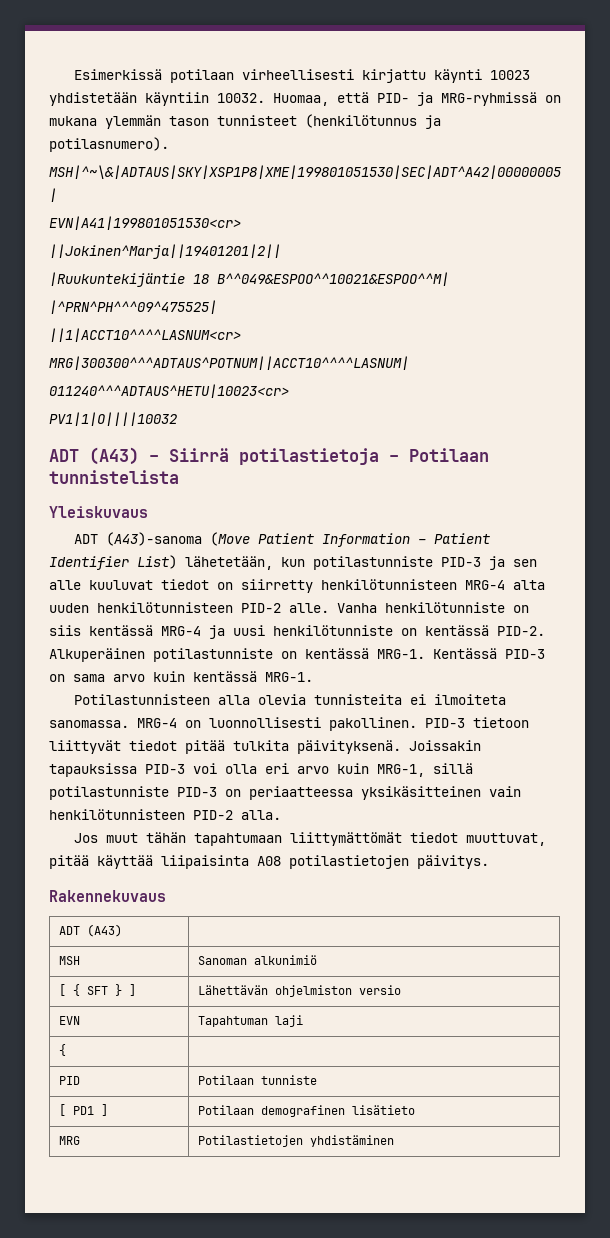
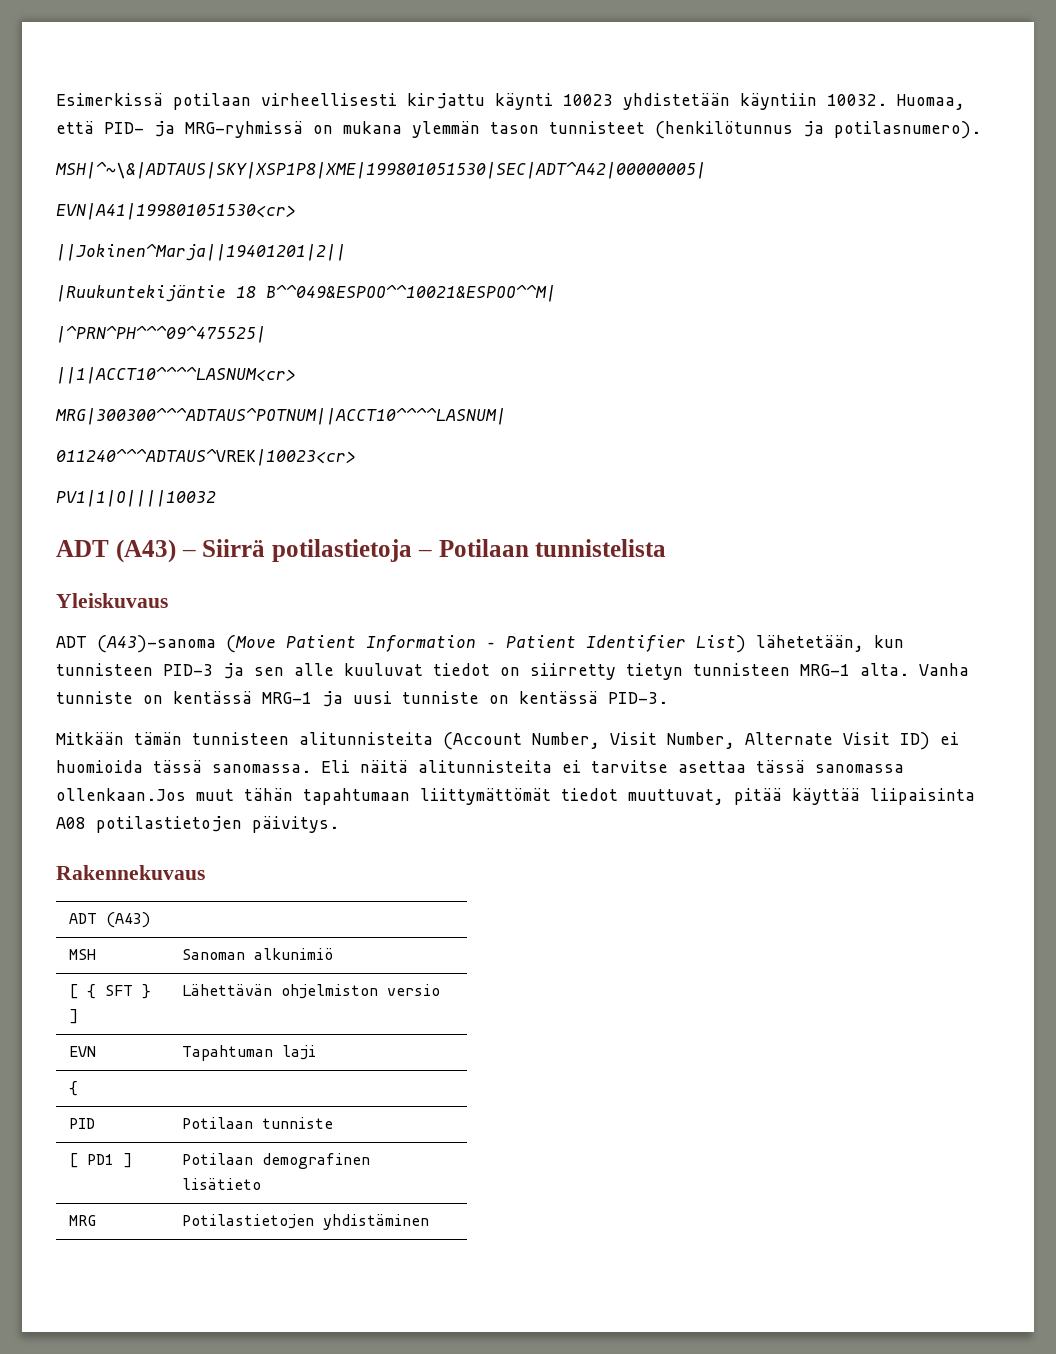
- 011240^^^ADTAUS^HETU|10023<cr>
+ 011240^^^ADTAUS^VREK|10023<cr>
- ADT (A43)-sanoma (Move Patient Information – Patient Identifier List) lähetetään, kun potilastunniste PID-3 ja sen alle kuuluvat tiedot on siirretty henkilötunnisteen MRG-4 alta uuden henkilötunnisteen PID-2 alle. Vanha henkilötunniste on siis kentässä MRG-4 ja uusi henkilötunniste on kentässä PID-2. Alkuperäinen potilastunniste on kentässä MRG-1. Kentässä PID-3 on sama arvo kuin kentässä MRG-1.
- Potilastunnisteen alla olevia tunnisteita ei ilmoiteta sanomassa. MRG-4 on luonnollisesti pakollinen. PID-3 tietoon liittyvät tiedot pitää tulkita päivityksenä. Joissakin tapauksissa PID-3 voi olla eri arvo kuin MRG-1, sillä potilastunniste PID-3 on periaatteessa yksikäsitteinen vain henkilötunnisteen PID-2 alla.
- Jos muut tähän tapahtumaan liittymättömät tiedot muuttuvat, pitää käyttää liipaisinta A08 potilastietojen päivitys.
+ ADT (A43)-sanoma (Move Patient Information – Patient Identifier List) lähetetään, kun tunnisteen PID-3 ja sen alle kuuluvat tiedot on siirretty tietyn tunnisteen MRG-1 alta. Vanha tunniste on kentässä MRG-1 ja uusi tunniste on kentässä PID-3.
+ Mitkään tämän tunnisteen alitunnisteita (Account Number, Visit Number, Alternate Visit ID) ei huomioida tässä sanomassa. Eli näitä alitunnisteita ei tarvitse asettaa tässä sanomassa ollenkaan.Jos muut tähän tapahtumaan liittymättömät tiedot muuttuvat, pitää käyttää liipaisinta A08 potilastietojen päivitys.

